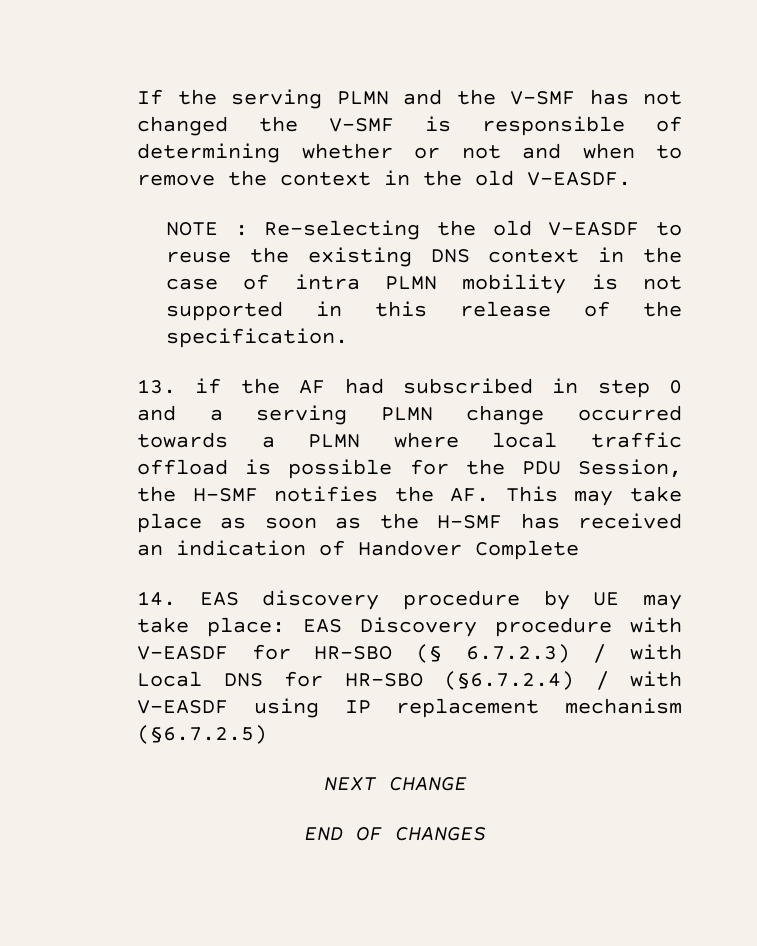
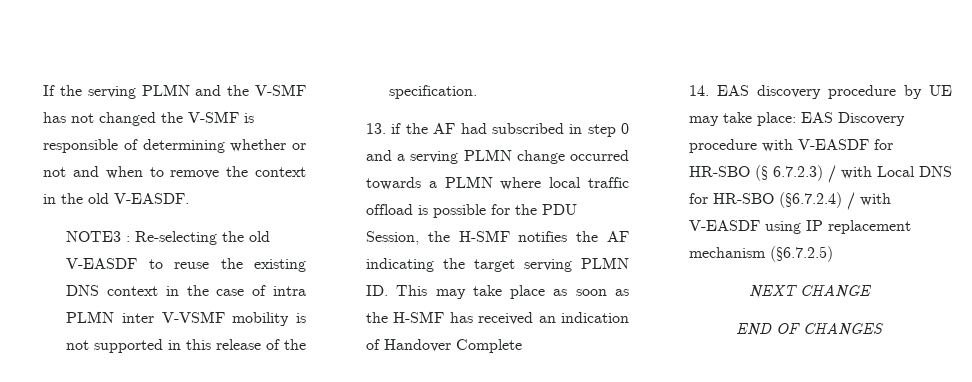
- NOTE : Re-selecting the old V-EASDF to reuse the existing DNS context in the case of intra PLMN mobility is not supported in this release of the specification.
+ NOTE3 : Re-selecting the old V-EASDF to reuse the existing DNS context in the case of intra PLMN inter V-VSMF mobility is not supported in this release of the specification.
- 13. if the AF had subscribed in step 0 and a serving PLMN change occurred towards a PLMN where local traffic offload is possible for the PDU Session, the H-SMF notifies the AF. This may take place as soon as the H-SMF has received an indication of Handover Complete
+ 13. if the AF had subscribed in step 0 and a serving PLMN change occurred towards a PLMN where local traffic offload is possible for the PDU Session, the H-SMF notifies the AF indicating the target serving PLMN ID. This may take place as soon as the H-SMF has received an indication of Handover Complete

